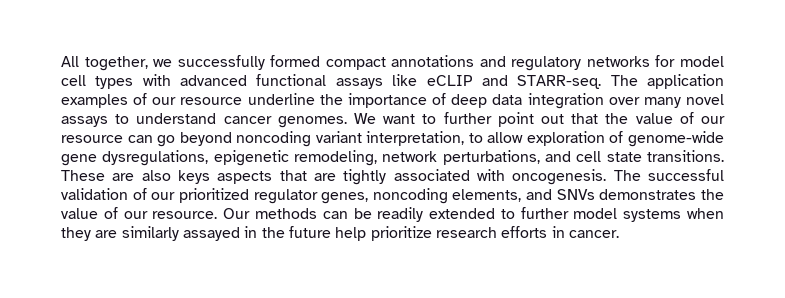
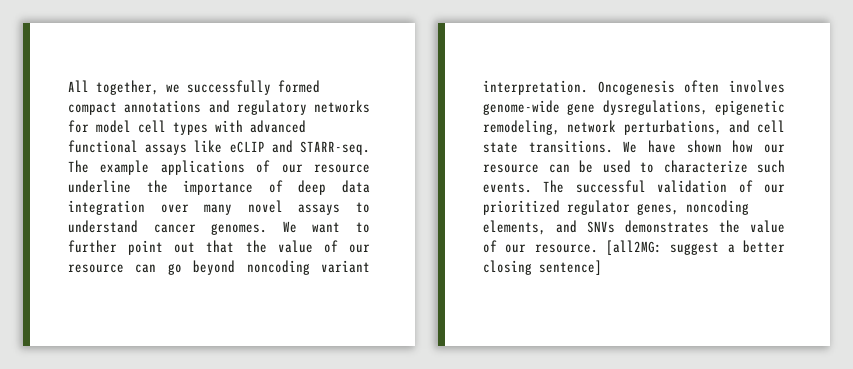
- The application examples of our resource underline the importance of deep data integration over many novel assays to understand cancer genomes.
+ The example applications of our resource underline the importance of deep data integration over many novel assays to understand cancer genomes.
- We want to further point out that the value of our resource can go beyond noncoding variant interpretation, to allow exploration of genome-wide gene dysregulations, epigenetic remodeling, network perturbations, and cell state transitions.
+ We want to further point out that the value of our resource can go beyond noncoding variant interpretation. Oncogenesis often involves genome-wide gene dysregulations, epigenetic remodeling, network perturbations, and cell state transitions.
- These are also keys aspects that are tightly associated with oncogenesis.
+ We have shown how our resource can be used to characterize such events.
- Our methods can be readily extended to further model systems when they are similarly assayed in the future help prioritize research efforts in cancer.
+ [all2MG: suggest a better closing sentence]

